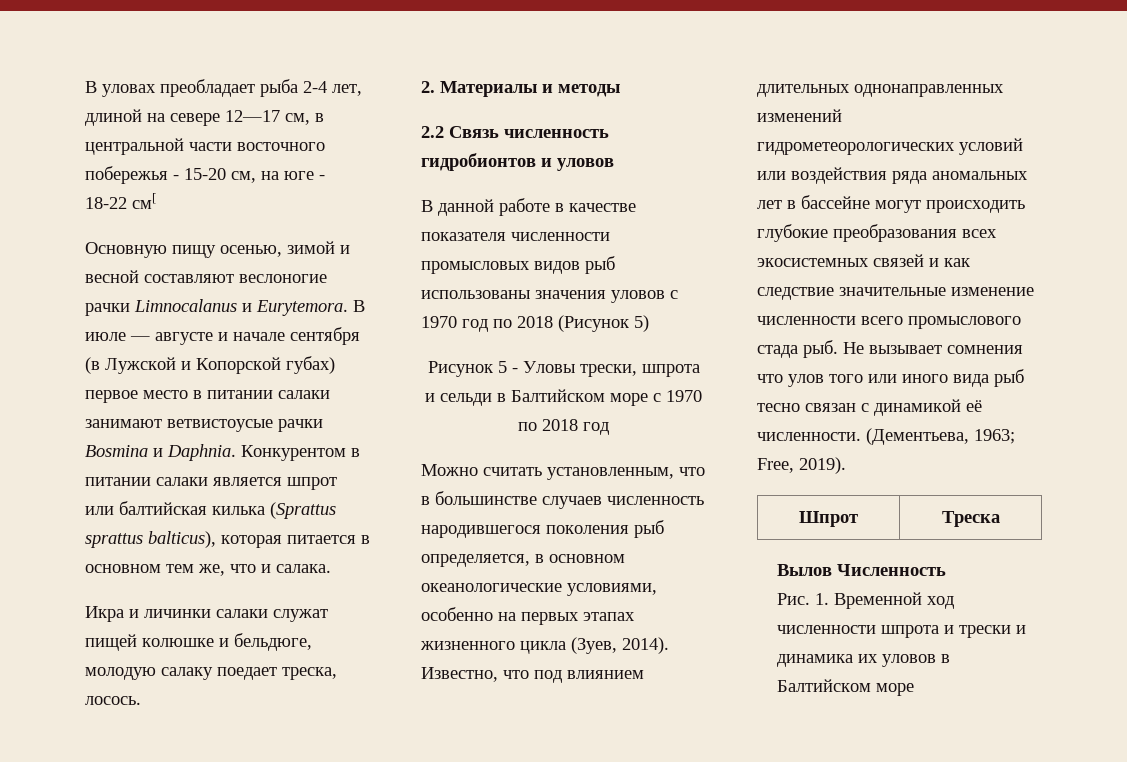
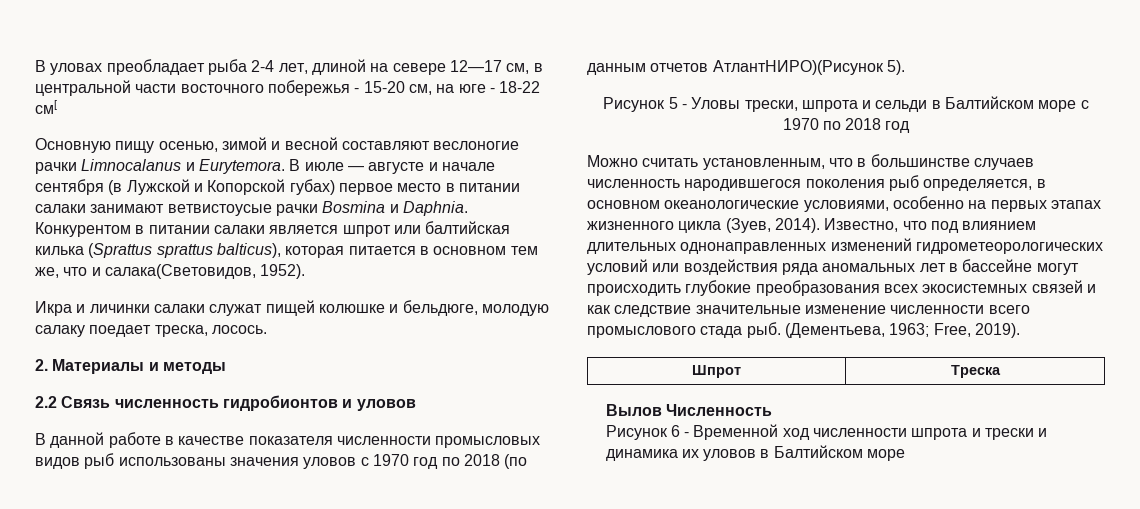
- Конкурентом в питании салаки является шпрот или балтийская килька (Sprattus sprattus balticus), которая питается в основном тем же, что и салака.
+ Конкурентом в питании салаки является шпрот или балтийская килька (Sprattus sprattus balticus), которая питается в основном тем же, что и салака(Световидов, 1952).
- В данной работе в качестве показателя численности промысловых видов рыб использованы значения уловов с 1970 год по 2018 (Рисунок 5)
+ В данной работе в качестве показателя численности промысловых видов рыб использованы значения уловов с 1970 год по 2018 (по данным отчетов АтлантНИРО)(Рисунок 5).
- Не вызывает сомнения что улов того или иного вида рыб тесно связан с динамикой её численности.
- Рис. 1. Временной ход численности шпрота и трески и динамика их уловов в Балтийском море
+ Рисунок 6 - Временной ход численности шпрота и трески и динамика их уловов в Балтийском море

